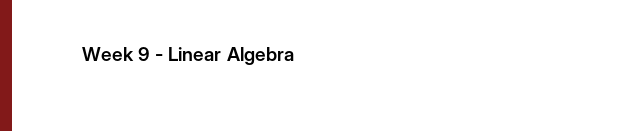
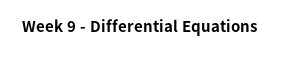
- Week 9 - Linear Algebra
+ Week 9 - Differential Equations

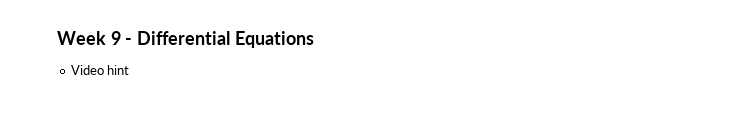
+ Video hint

